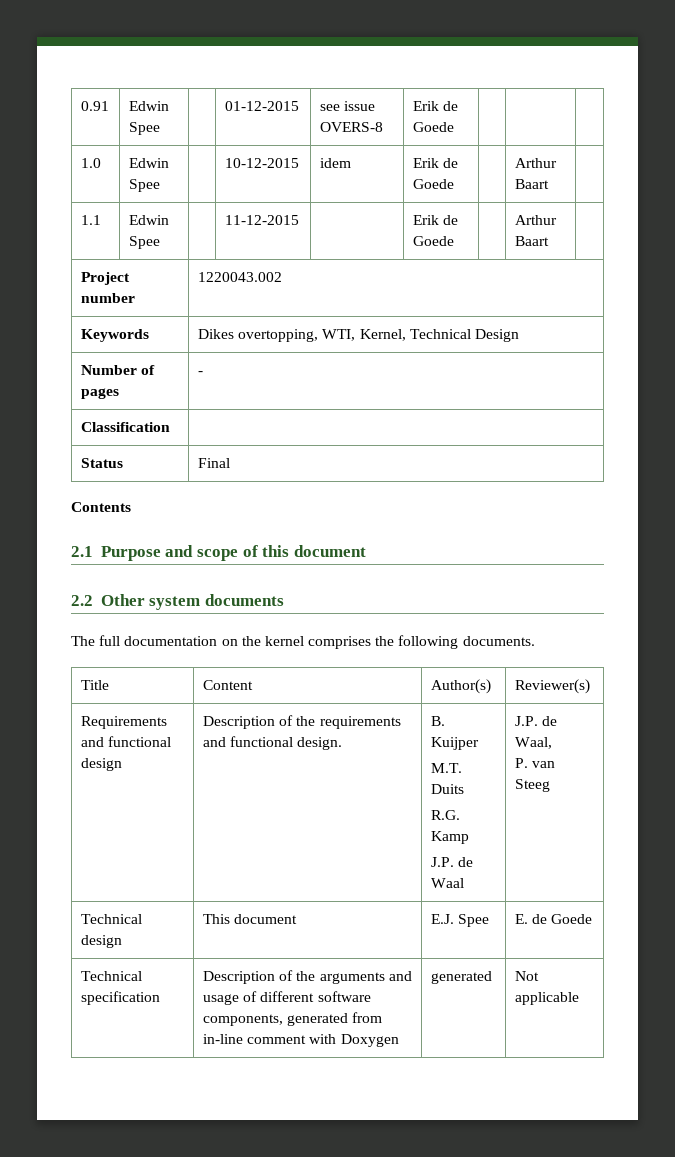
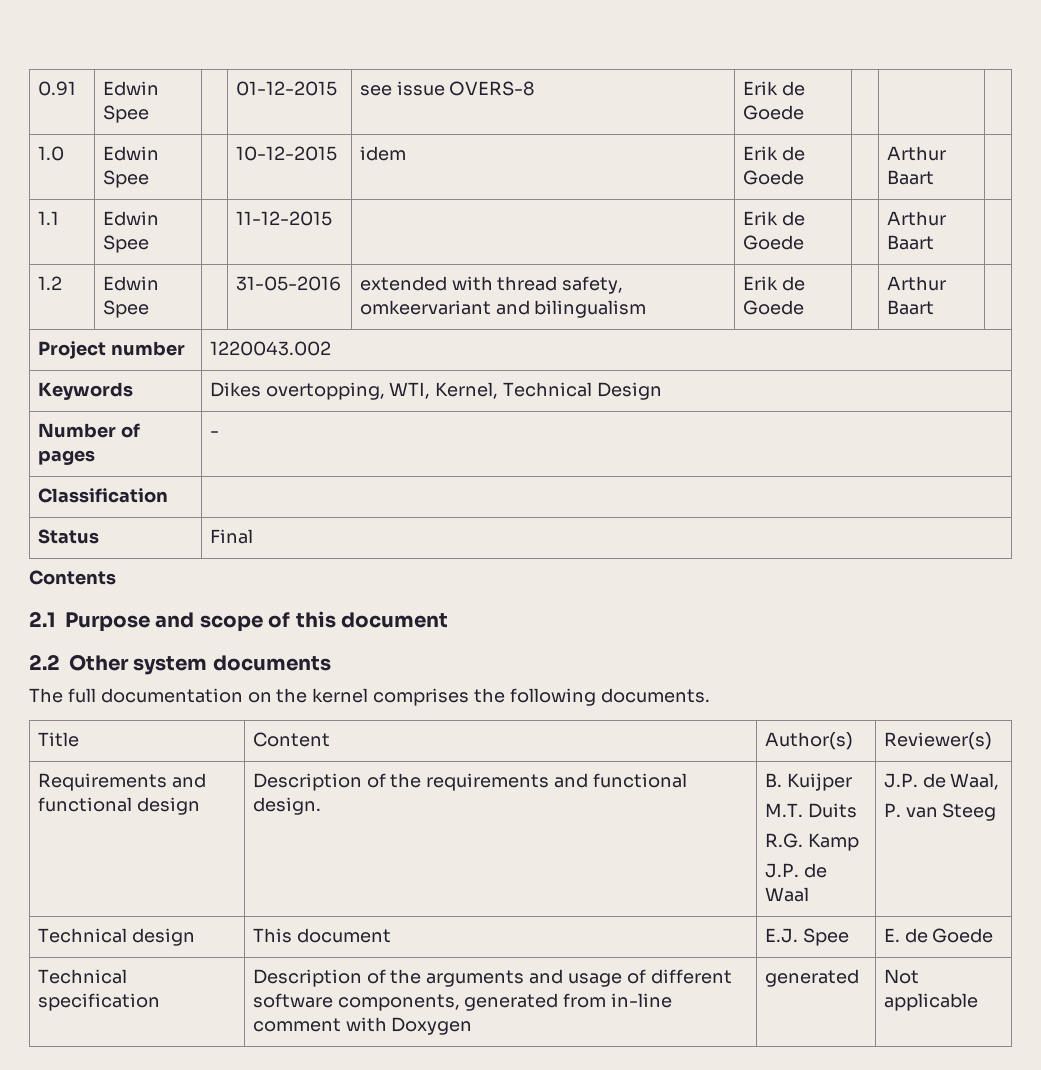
+ 1.2 | Edwin Spee | | 31-05-2016 | extended with thread safety, omkeervariant and bilingualism | Erik de Goede | | Arthur Baart |

